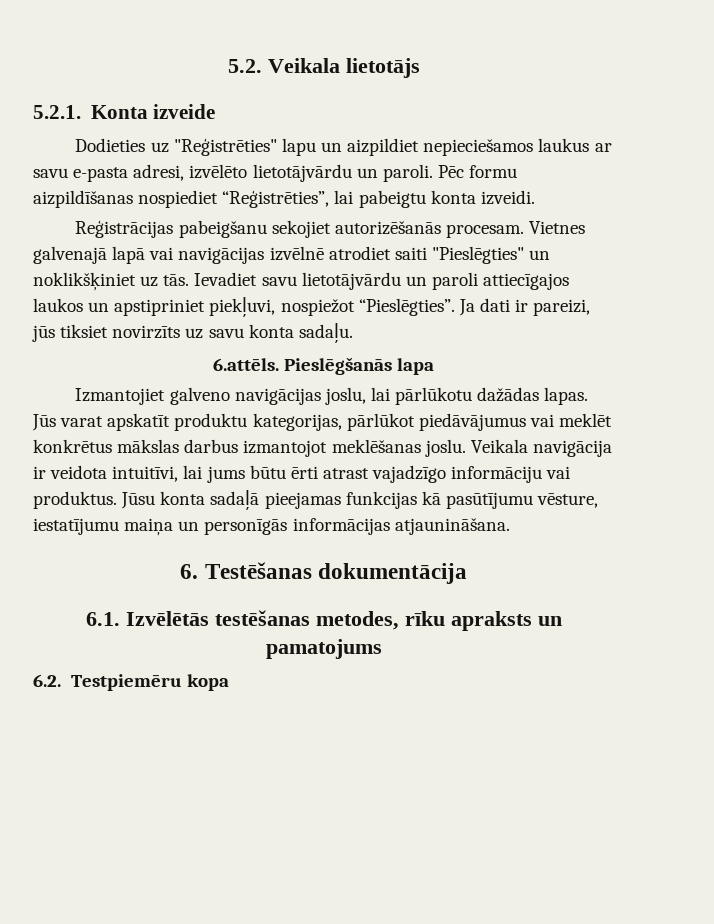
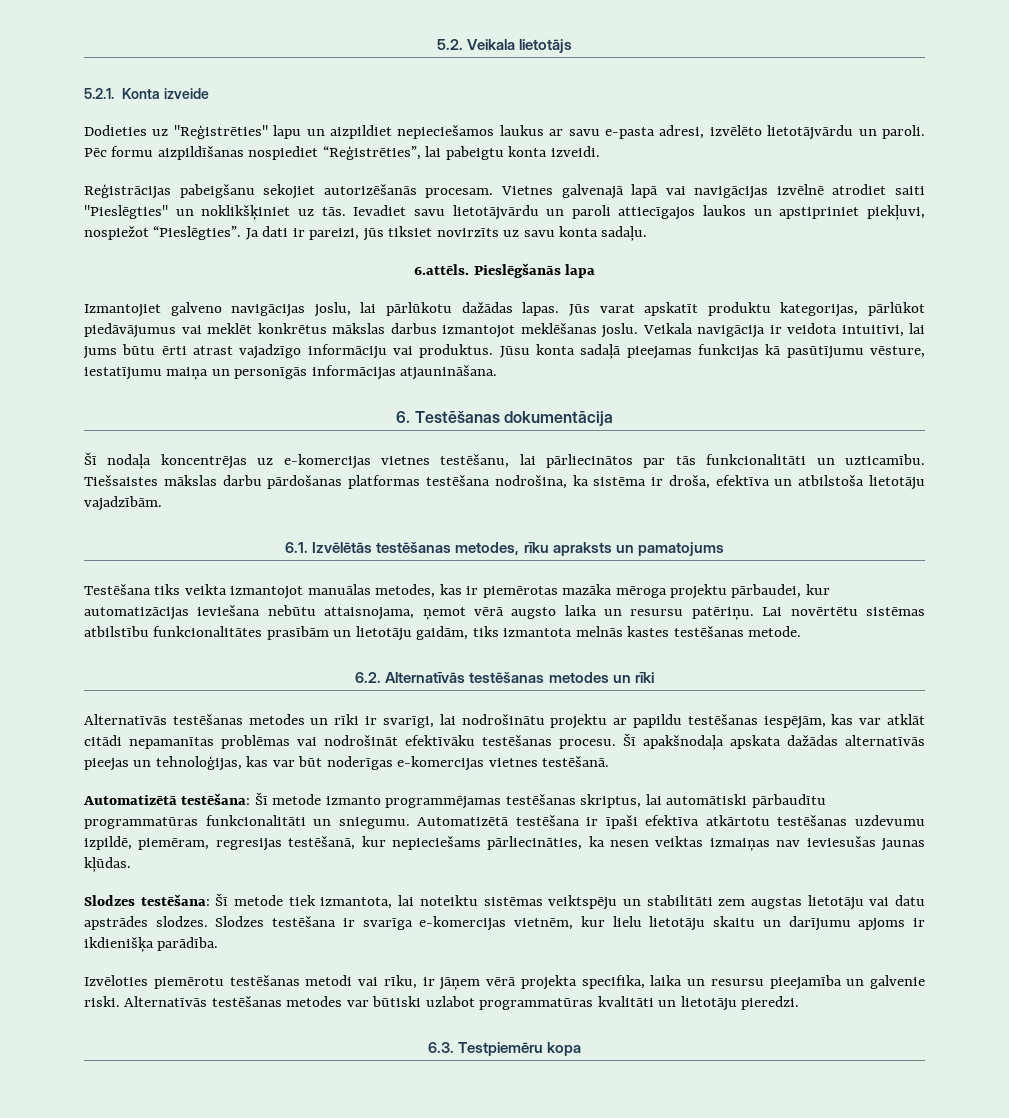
+ Šī nodaļa koncentrējas uz e-komercijas vietnes testēšanu, lai pārliecinātos par tās funkcionalitāti un uzticamību. Tiešsaistes mākslas darbu pārdošanas platformas testēšana nodrošina, ka sistēma ir droša, efektīva un atbilstoša lietotāju vajadzībām.
- 6.2. Testpiemēru kopa
+ Testēšana tiks veikta izmantojot manuālas metodes, kas ir piemērotas mazāka mēroga projektu pārbaudei, kur automatizācijas ieviešana nebūtu attaisnojama, ņemot vērā augsto laika un resursu patēriņu. Lai novērtētu sistēmas atbilstību funkcionalitātes prasībām un lietotāju gaidām, tiks izmantota melnās kastes testēšanas metode.
+ 6.2. Alternatīvās testēšanas metodes un rīki
+ Alternatīvās testēšanas metodes un rīki ir svarīgi, lai nodrošinātu projektu ar papildu testēšanas iespējām, kas var atklāt citādi nepamanītas problēmas vai nodrošināt efektīvāku testēšanas procesu. Šī apakšnodaļa apskata dažādas alternatīvās pieejas un tehnoloģijas, kas var būt noderīgas e-komercijas vietnes testēšanā.
+ Automatizētā testēšana: Šī metode izmanto programmējamas testēšanas skriptus, lai automātiski pārbaudītu programmatūras funkcionalitāti un sniegumu. Automatizētā testēšana ir īpaši efektīva atkārtotu testēšanas uzdevumu izpildē, piemēram, regresijas testēšanā, kur nepieciešams pārliecināties, ka nesen veiktas izmaiņas nav ieviesušas jaunas kļūdas.
+ Slodzes testēšana: Šī metode tiek izmantota, lai noteiktu sistēmas veiktspēju un stabilitāti zem augstas lietotāju vai datu apstrādes slodzes. Slodzes testēšana ir svarīga e-komercijas vietnēm, kur lielu lietotāju skaitu un darījumu apjoms ir ikdienišķa parādība.
+ Izvēloties piemērotu testēšanas metodi vai rīku, ir jāņem vērā projekta specifika, laika un resursu pieejamība un galvenie riski. Alternatīvās testēšanas metodes var būtiski uzlabot programmatūras kvalitāti un lietotāju pieredzi.
+ 6.3. Testpiemēru kopa

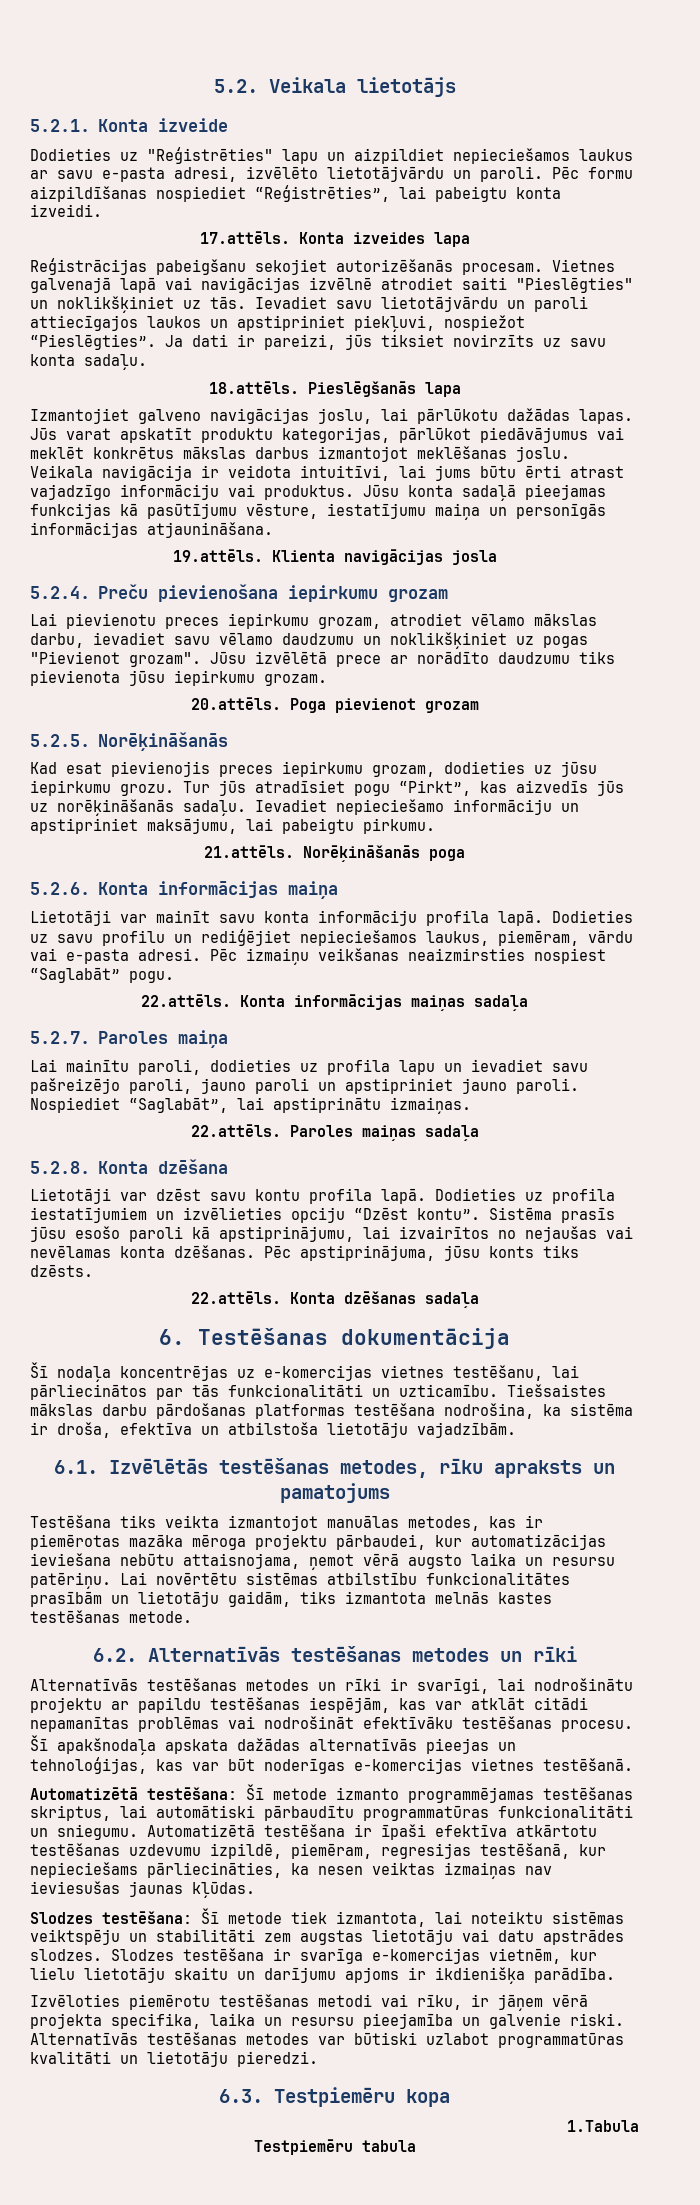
+ 17.attēls. Konta izveides lapa
- 6.attēls. Pieslēgšanās lapa
+ 18.attēls. Pieslēgšanās lapa
+ 19.attēls. Klienta navigācijas josla
+ 5.2.4. Preču pievienošana iepirkumu grozam
+ Lai pievienotu preces iepirkumu grozam, atrodiet vēlamo mākslas darbu, ievadiet savu vēlamo daudzumu un noklikšķiniet uz pogas "Pievienot grozam". Jūsu izvēlētā prece ar norādīto daudzumu tiks pievienota jūsu iepirkumu grozam.
+ 20.attēls. Poga pievienot grozam
+ 5.2.5. Norēķināšanās
+ Kad esat pievienojis preces iepirkumu grozam, dodieties uz jūsu iepirkumu grozu. Tur jūs atradīsiet pogu “Pirkt”, kas aizvedīs jūs uz norēķināšanās sadaļu. Ievadiet nepieciešamo informāciju un apstipriniet maksājumu, lai pabeigtu pirkumu.
+ 21.attēls. Norēķināšanās poga
+ 5.2.6. Konta informācijas maiņa
+ Lietotāji var mainīt savu konta informāciju profila lapā. Dodieties uz savu profilu un rediģējiet nepieciešamos laukus, piemēram, vārdu vai e-pasta adresi. Pēc izmaiņu veikšanas neaizmirsties nospiest “Saglabāt” pogu.
+ 22.attēls. Konta informācijas maiņas sadaļa
+ 5.2.7. Paroles maiņa
+ Lai mainītu paroli, dodieties uz profila lapu un ievadiet savu pašreizējo paroli, jauno paroli un apstipriniet jauno paroli. Nospiediet “Saglabāt”, lai apstiprinātu izmaiņas.
+ 22.attēls. Paroles maiņas sadaļa
+ 5.2.8. Konta dzēšana
+ Lietotāji var dzēst savu kontu profila lapā. Dodieties uz profila iestatījumiem un izvēlieties opciju “Dzēst kontu”. Sistēma prasīs jūsu esošo paroli kā apstiprinājumu, lai izvairītos no nejaušas vai nevēlamas konta dzēšanas. Pēc apstiprinājuma, jūsu konts tiks dzēsts.
+ 22.attēls. Konta dzēšanas sadaļa
+ 1.Tabula
+ Testpiemēru tabula

